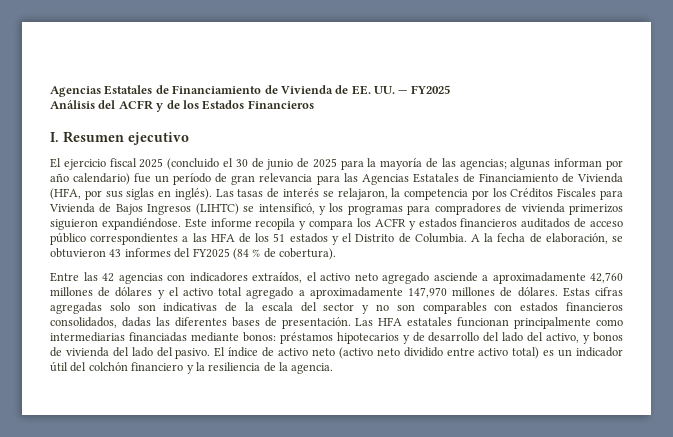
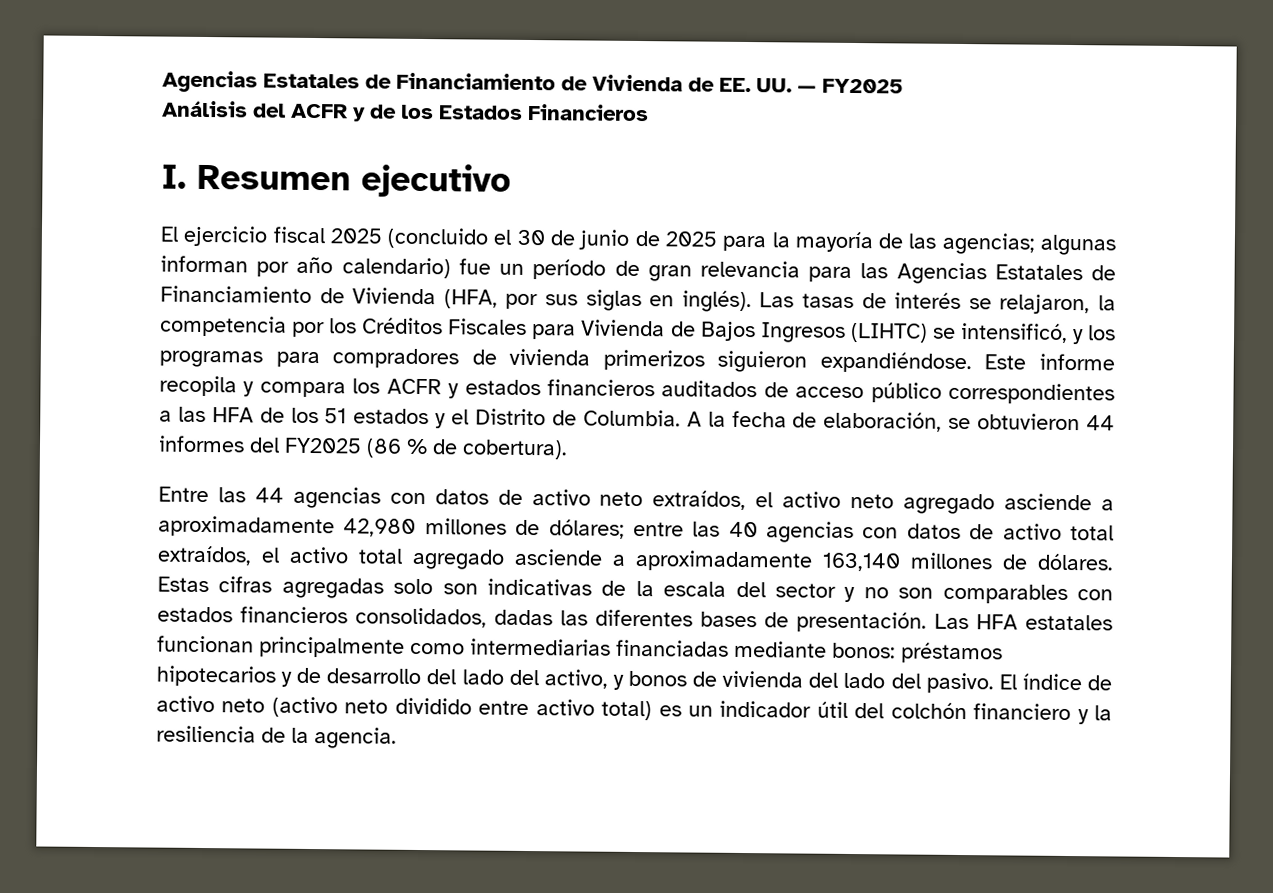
- A la fecha de elaboración, se obtuvieron 43 informes del FY2025 (84 % de cobertura).
+ A la fecha de elaboración, se obtuvieron 44 informes del FY2025 (86 % de cobertura).
- Entre las 42 agencias con indicadores extraídos, el activo neto agregado asciende a aproximadamente 42,760 millones de dólares y el activo total agregado a aproximadamente 147,970 millones de dólares.
+ Entre las 44 agencias con datos de activo neto extraídos, el activo neto agregado asciende a aproximadamente 42,980 millones de dólares; entre las 40 agencias con datos de activo total extraídos, el activo total agregado asciende a aproximadamente 163,140 millones de dólares.

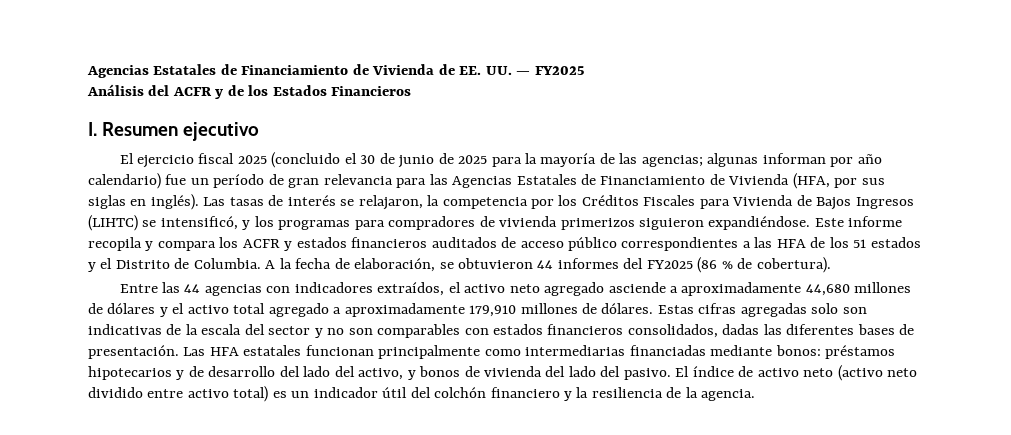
- Entre las 44 agencias con datos de activo neto extraídos, el activo neto agregado asciende a aproximadamente 42,980 millones de dólares; entre las 40 agencias con datos de activo total extraídos, el activo total agregado asciende a aproximadamente 163,140 millones de dólares.
+ Entre las 44 agencias con indicadores extraídos, el activo neto agregado asciende a aproximadamente 44,680 millones de dólares y el activo total agregado a aproximadamente 179,910 millones de dólares.

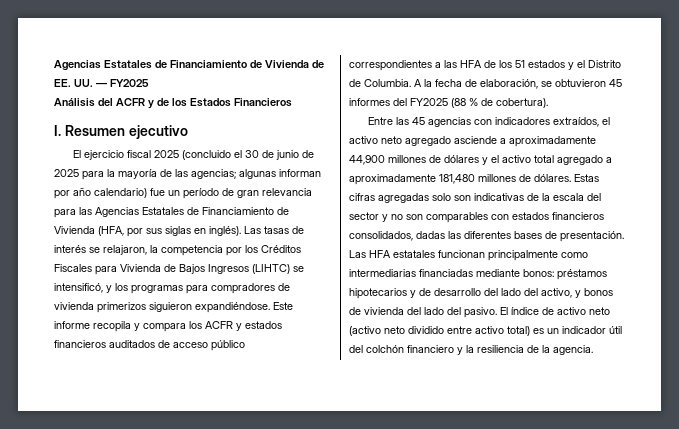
- A la fecha de elaboración, se obtuvieron 44 informes del FY2025 (86 % de cobertura).
+ A la fecha de elaboración, se obtuvieron 45 informes del FY2025 (88 % de cobertura).
- Entre las 44 agencias con indicadores extraídos, el activo neto agregado asciende a aproximadamente 44,680 millones de dólares y el activo total agregado a aproximadamente 179,910 millones de dólares.
+ Entre las 45 agencias con indicadores extraídos, el activo neto agregado asciende a aproximadamente 44,900 millones de dólares y el activo total agregado a aproximadamente 181,480 millones de dólares.

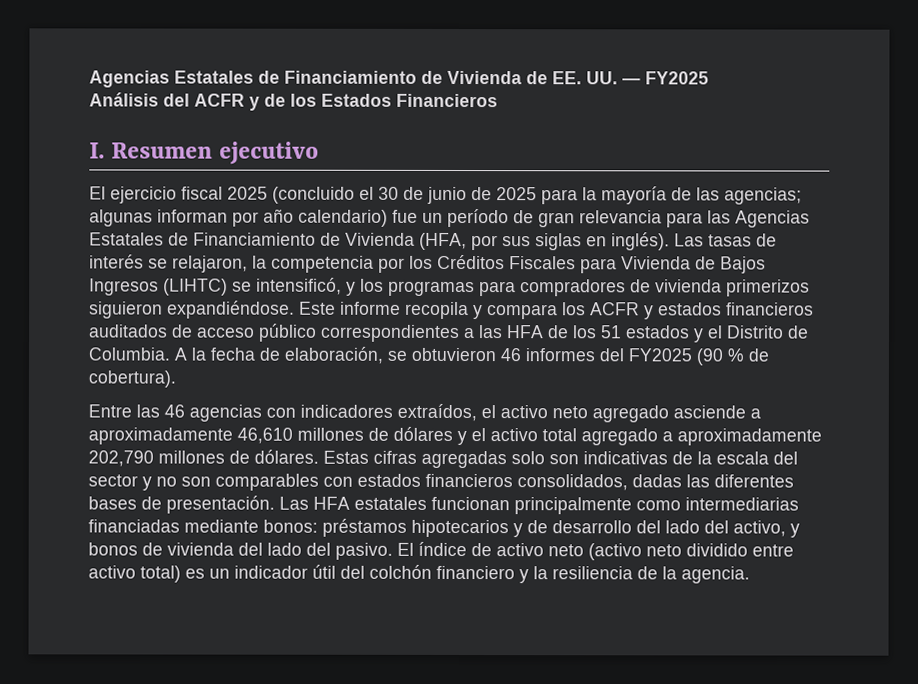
- A la fecha de elaboración, se obtuvieron 45 informes del FY2025 (88 % de cobertura).
+ A la fecha de elaboración, se obtuvieron 46 informes del FY2025 (90 % de cobertura).
- Entre las 45 agencias con indicadores extraídos, el activo neto agregado asciende a aproximadamente 44,900 millones de dólares y el activo total agregado a aproximadamente 181,480 millones de dólares.
+ Entre las 46 agencias con indicadores extraídos, el activo neto agregado asciende a aproximadamente 46,610 millones de dólares y el activo total agregado a aproximadamente 202,790 millones de dólares.

